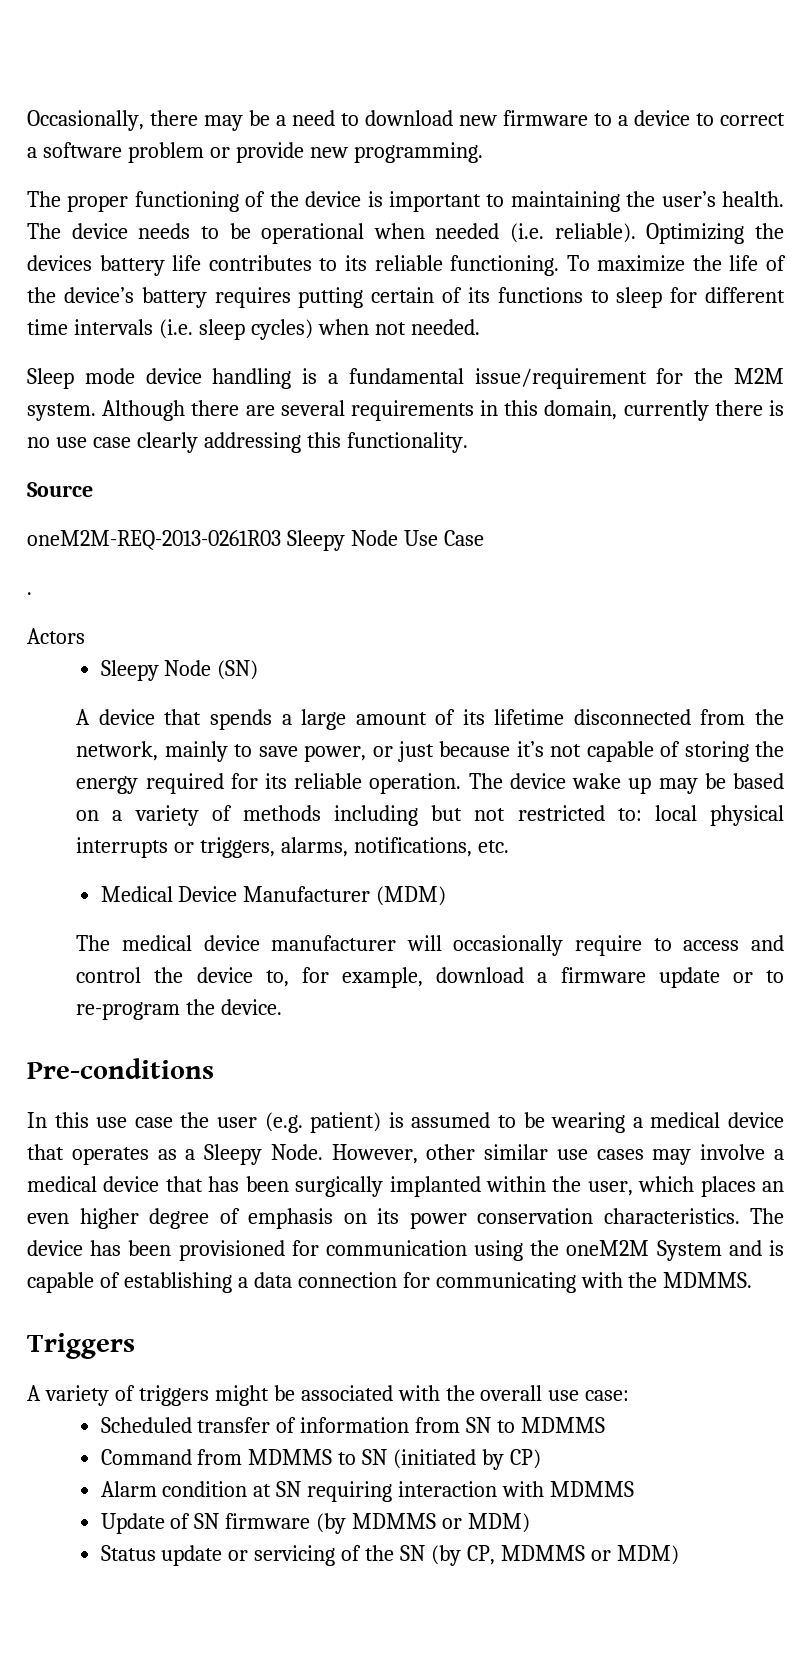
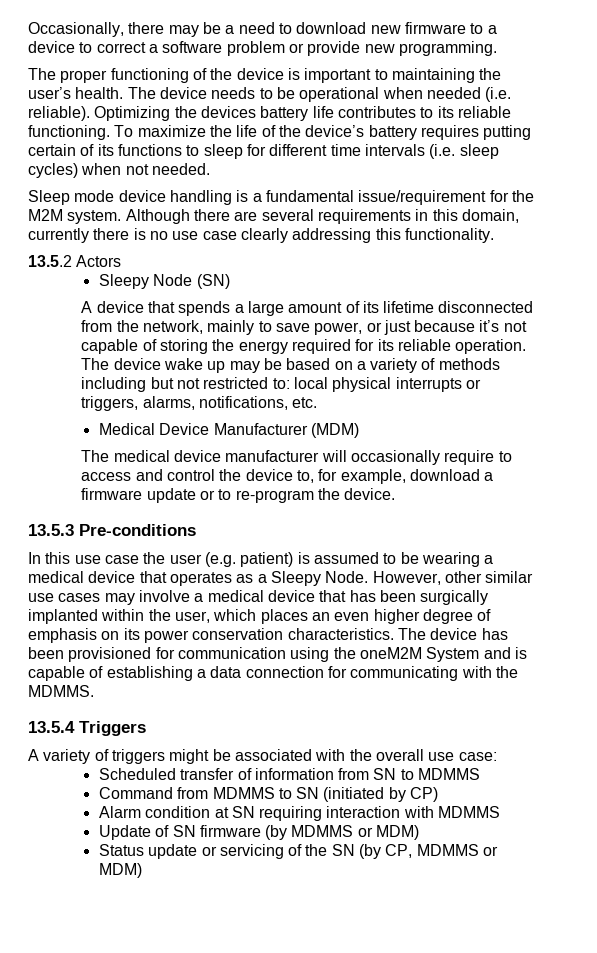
- Source
- oneM2M-REQ-2013-0261R03 Sleepy Node Use Case
- .
- Actors
+ 13.5.2 Actors
- Pre-conditions
+ 13.5.3 Pre-conditions
- Triggers
+ 13.5.4 Triggers

